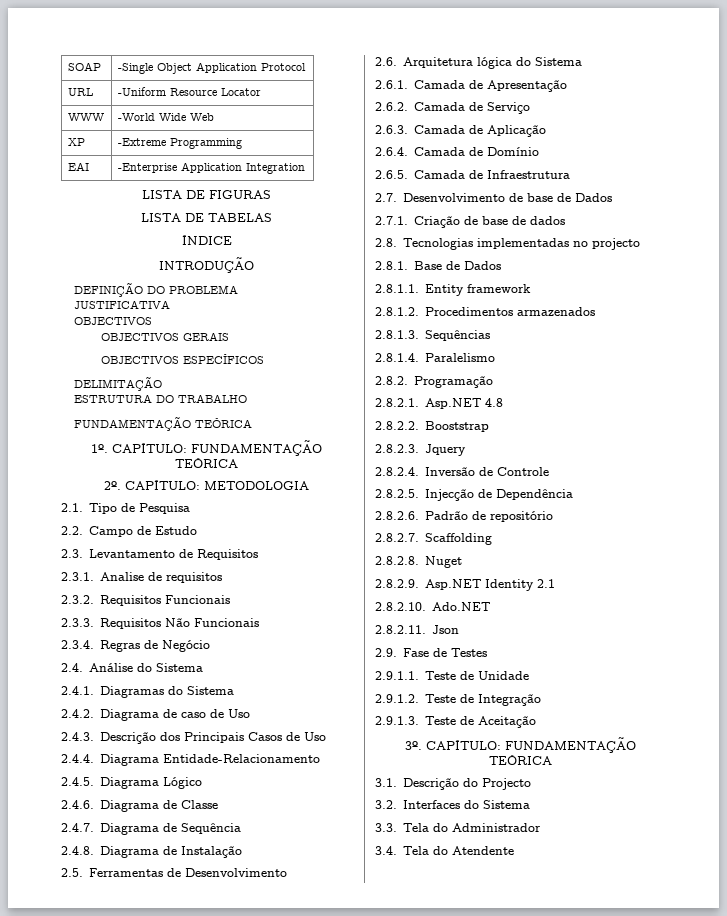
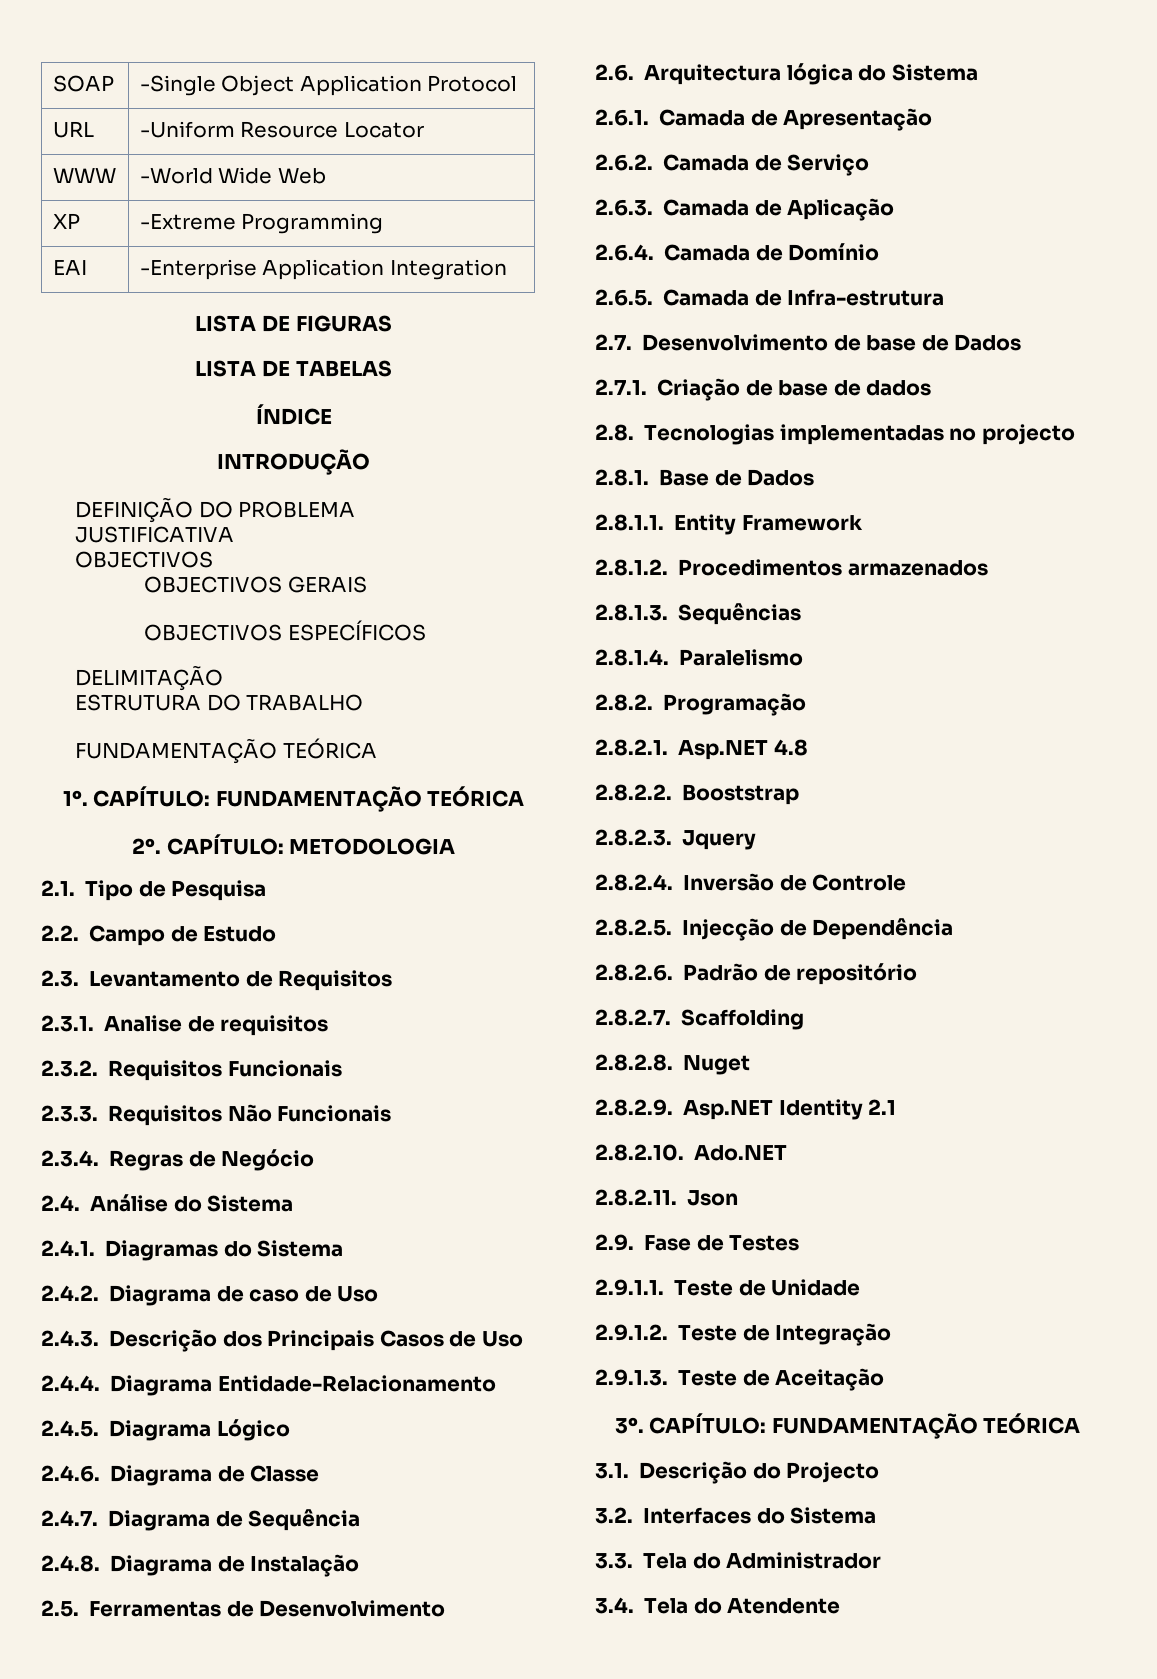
- 2.6. Arquitetura lógica do Sistema
+ 2.6. Arquitectura lógica do Sistema
- 2.6.5. Camada de Infraestrutura
+ 2.6.5. Camada de Infra-estrutura
- 2.8.1.1. Entity framework
+ 2.8.1.1. Entity Framework

